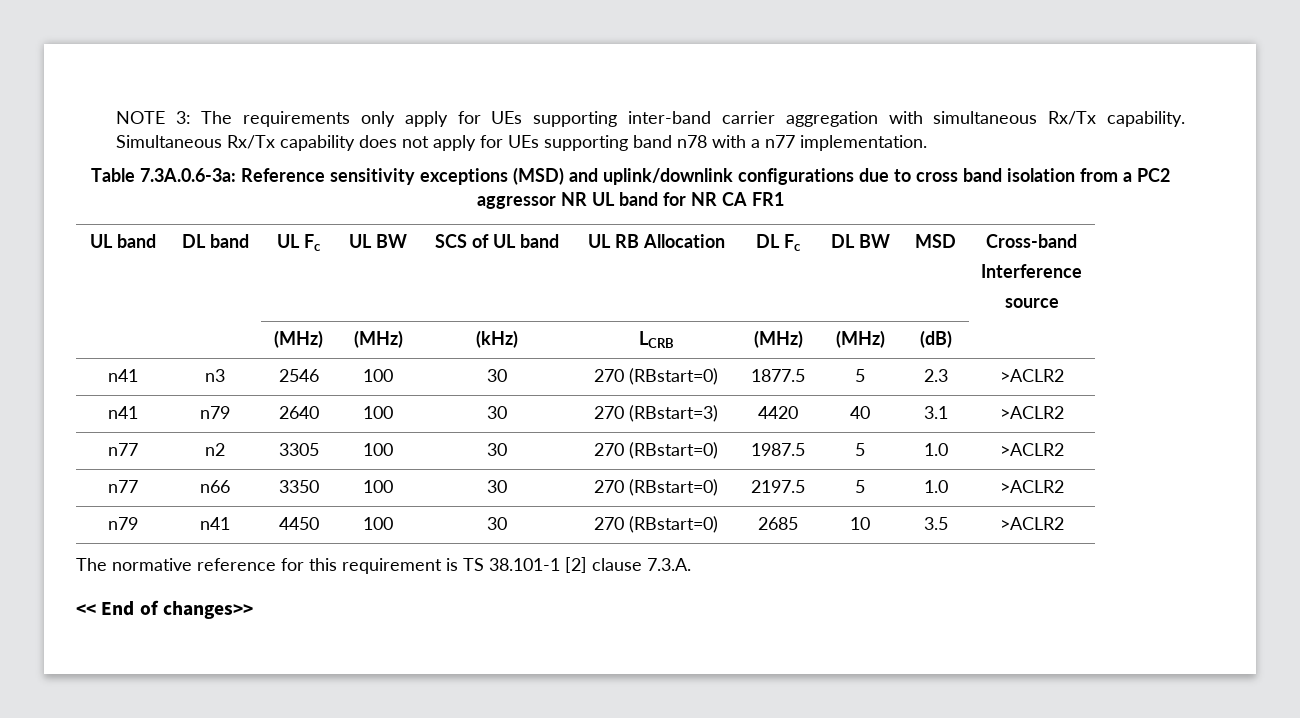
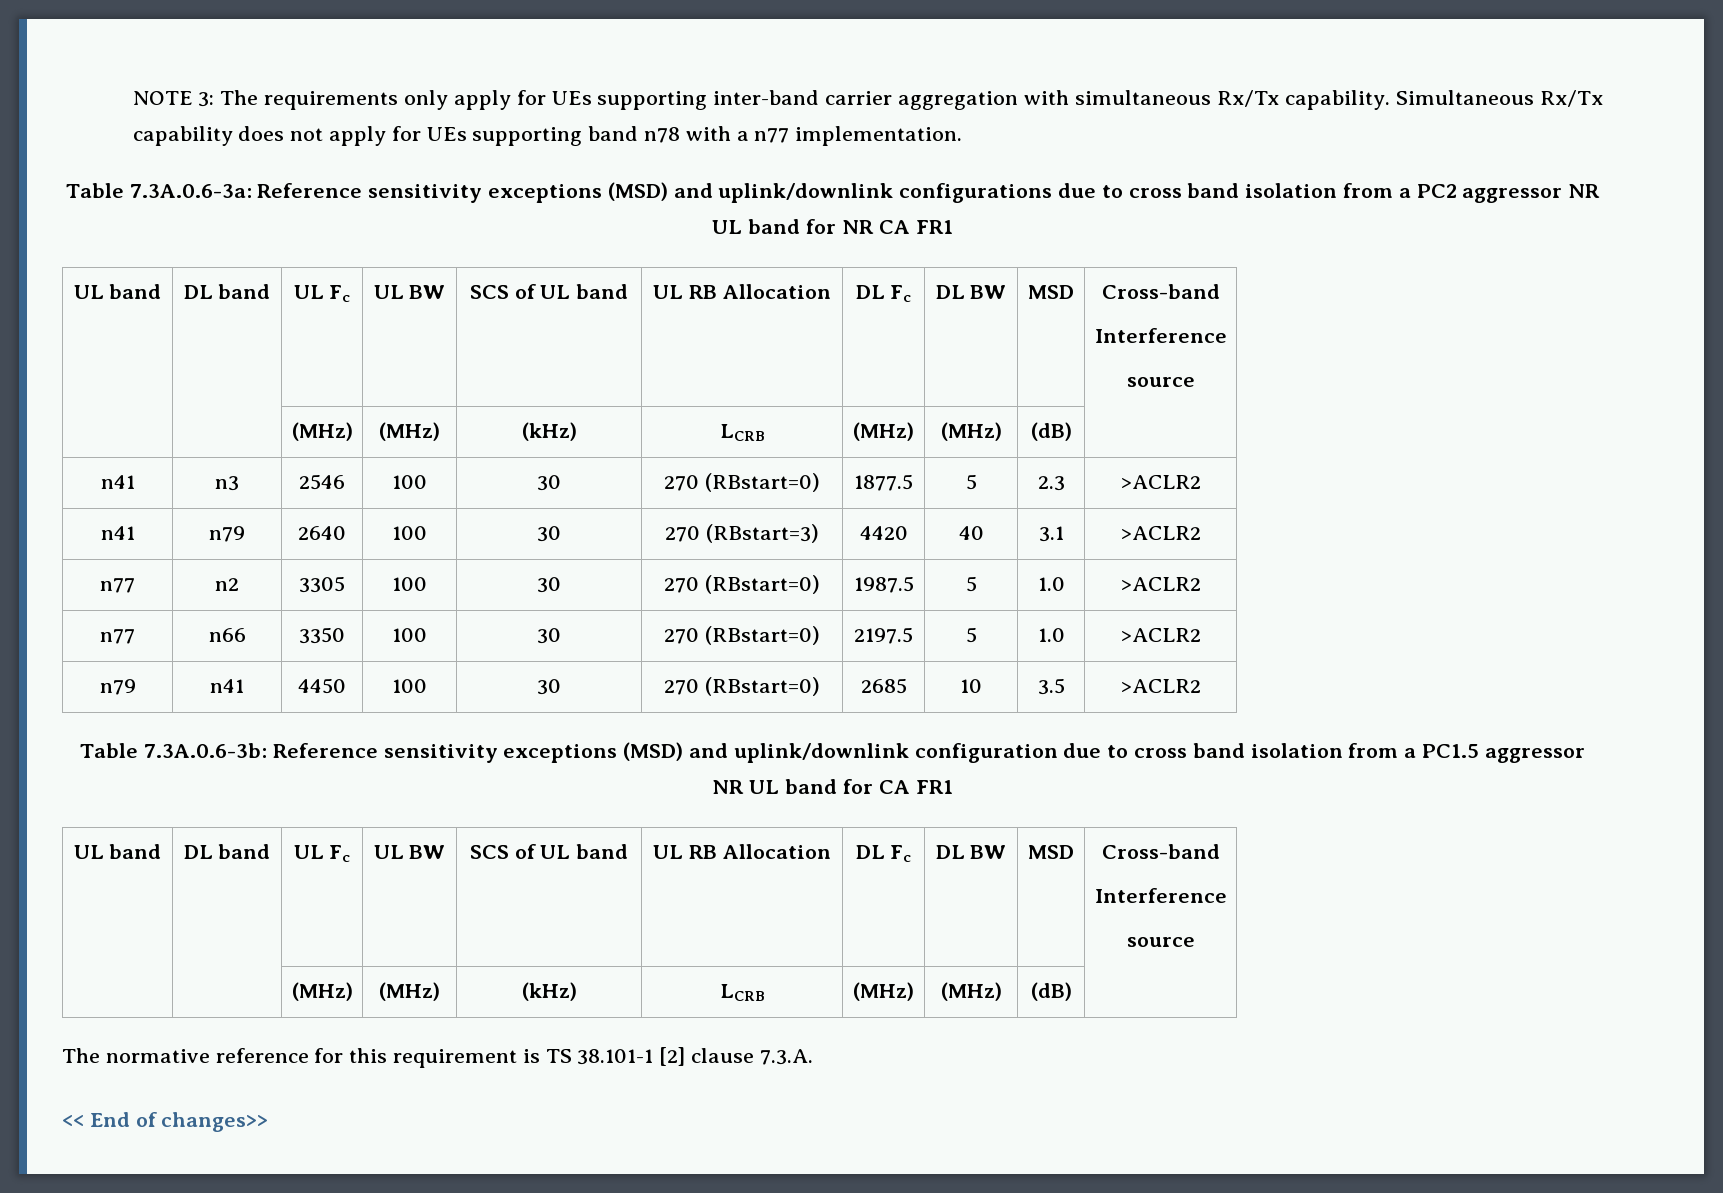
+ Table 7.3A.0.6-3b: Reference sensitivity exceptions (MSD) and uplink/downlink configuration due to cross band isolation from a PC1.5 aggressor NR UL band for CA FR1
+ UL band | DL band | UL Fc | UL BW | SCS of UL band | UL RB Allocation | DL Fc | DL BW | MSD | Cross-band
+ Interference
+ source
+ | | (MHz) | (MHz) | (kHz) | LCRB | (MHz) | (MHz) | (dB) |

